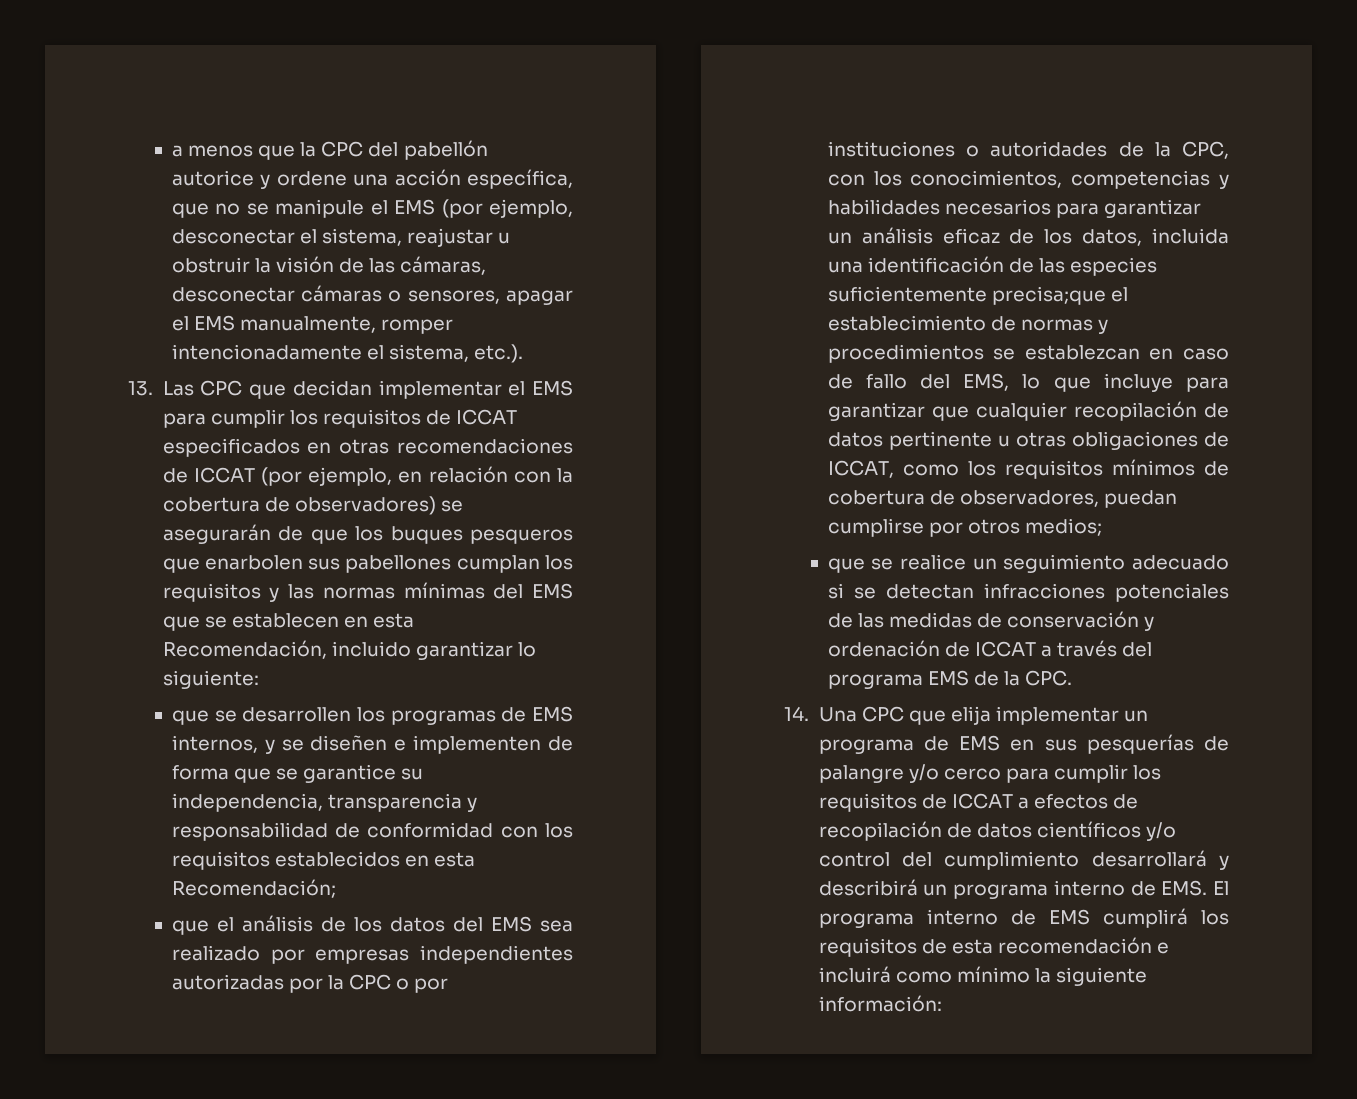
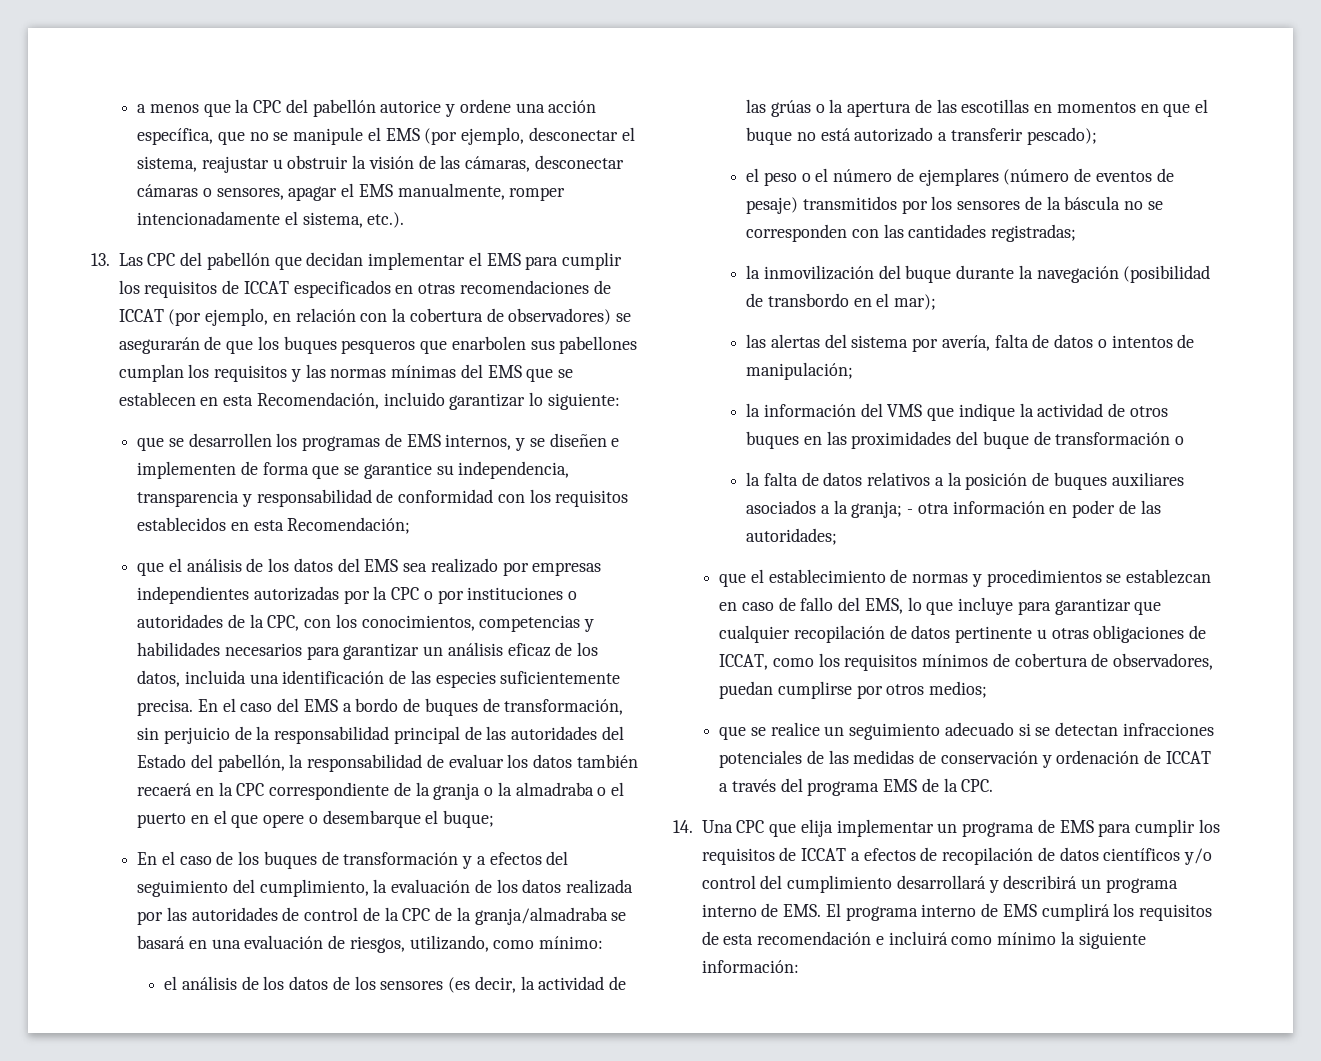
- 13. Las CPC que decidan implementar el EMS para cumplir los requisitos de ICCAT especificados en otras recomendaciones de ICCAT (por ejemplo, en relación con la cobertura de observadores) se asegurarán de que los buques pesqueros que enarbolen sus pabellones cumplan los requisitos y las normas mínimas del EMS que se establecen en esta Recomendación, incluido garantizar lo siguiente:
+ 13. Las CPC del pabellón que decidan implementar el EMS para cumplir los requisitos de ICCAT especificados en otras recomendaciones de ICCAT (por ejemplo, en relación con la cobertura de observadores) se asegurarán de que los buques pesqueros que enarbolen sus pabellones cumplan los requisitos y las normas mínimas del EMS que se establecen en esta Recomendación, incluido garantizar lo siguiente:
- que el análisis de los datos del EMS sea realizado por empresas independientes autorizadas por la CPC o por instituciones o autoridades de la CPC, con los conocimientos, competencias y habilidades necesarios para garantizar un análisis eficaz de los datos, incluida una identificación de las especies suficientemente precisa;que el establecimiento de normas y procedimientos se establezcan en caso de fallo del EMS, lo que incluye para garantizar que cualquier recopilación de datos pertinente u otras obligaciones de ICCAT, como los requisitos mínimos de cobertura de observadores, puedan cumplirse por otros medios;
+ que el análisis de los datos del EMS sea realizado por empresas independientes autorizadas por la CPC o por instituciones o autoridades de la CPC, con los conocimientos, competencias y habilidades necesarios para garantizar un análisis eficaz de los datos, incluida una identificación de las especies suficientemente precisa. En el caso del EMS a bordo de buques de transformación, sin perjuicio de la responsabilidad principal de las autoridades del Estado del pabellón, la responsabilidad de evaluar los datos también recaerá en la CPC correspondiente de la granja o la almadraba o el puerto en el que opere o desembarque el buque;
+ En el caso de los buques de transformación y a efectos del seguimiento del cumplimiento, la evaluación de los datos realizada por las autoridades de control de la CPC de la granja/almadraba se basará en una evaluación de riesgos, utilizando, como mínimo:
+ el análisis de los datos de los sensores (es decir, la actividad de las grúas o la apertura de las escotillas en momentos en que el buque no está autorizado a transferir pescado);
+ el peso o el número de ejemplares (número de eventos de pesaje) transmitidos por los sensores de la báscula no se corresponden con las cantidades registradas;
+ la inmovilización del buque durante la navegación (posibilidad de transbordo en el mar);
+ las alertas del sistema por avería, falta de datos o intentos de manipulación;
+ la información del VMS que indique la actividad de otros buques en las proximidades del buque de transformación o
+ la falta de datos relativos a la posición de buques auxiliares asociados a la granja; - otra información en poder de las autoridades;
+ que el establecimiento de normas y procedimientos se establezcan en caso de fallo del EMS, lo que incluye para garantizar que cualquier recopilación de datos pertinente u otras obligaciones de ICCAT, como los requisitos mínimos de cobertura de observadores, puedan cumplirse por otros medios;
- 14. Una CPC que elija implementar un programa de EMS en sus pesquerías de palangre y/o cerco para cumplir los requisitos de ICCAT a efectos de recopilación de datos científicos y/o control del cumplimiento desarrollará y describirá un programa interno de EMS. El programa interno de EMS cumplirá los requisitos de esta recomendación e incluirá como mínimo la siguiente información:
+ 14. Una CPC que elija implementar un programa de EMS para cumplir los requisitos de ICCAT a efectos de recopilación de datos científicos y/o control del cumplimiento desarrollará y describirá un programa interno de EMS. El programa interno de EMS cumplirá los requisitos de esta recomendación e incluirá como mínimo la siguiente información:

